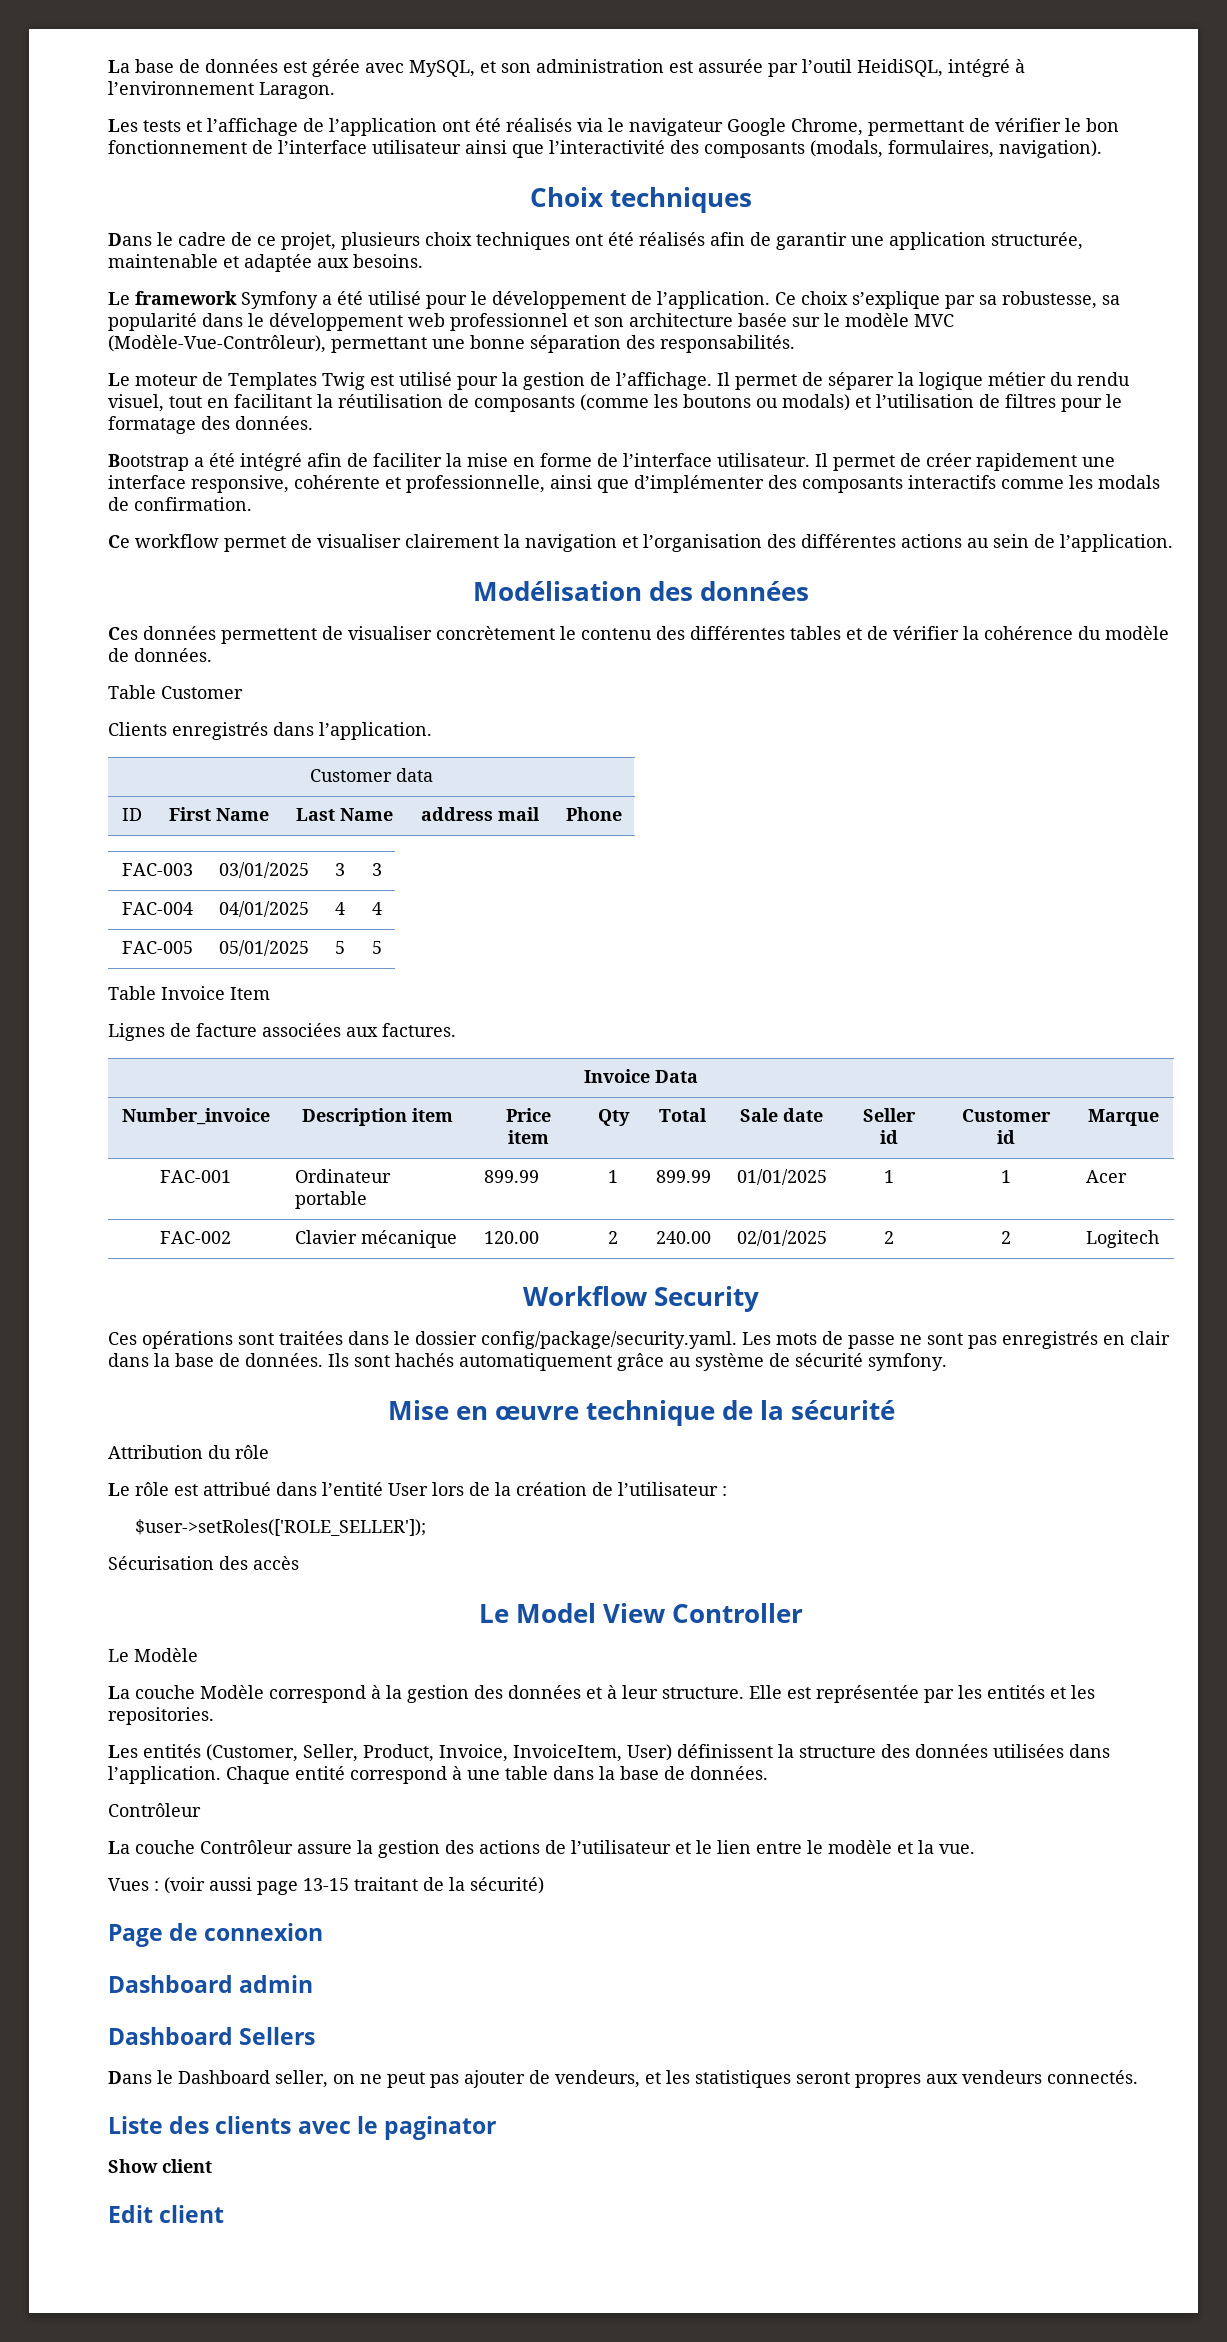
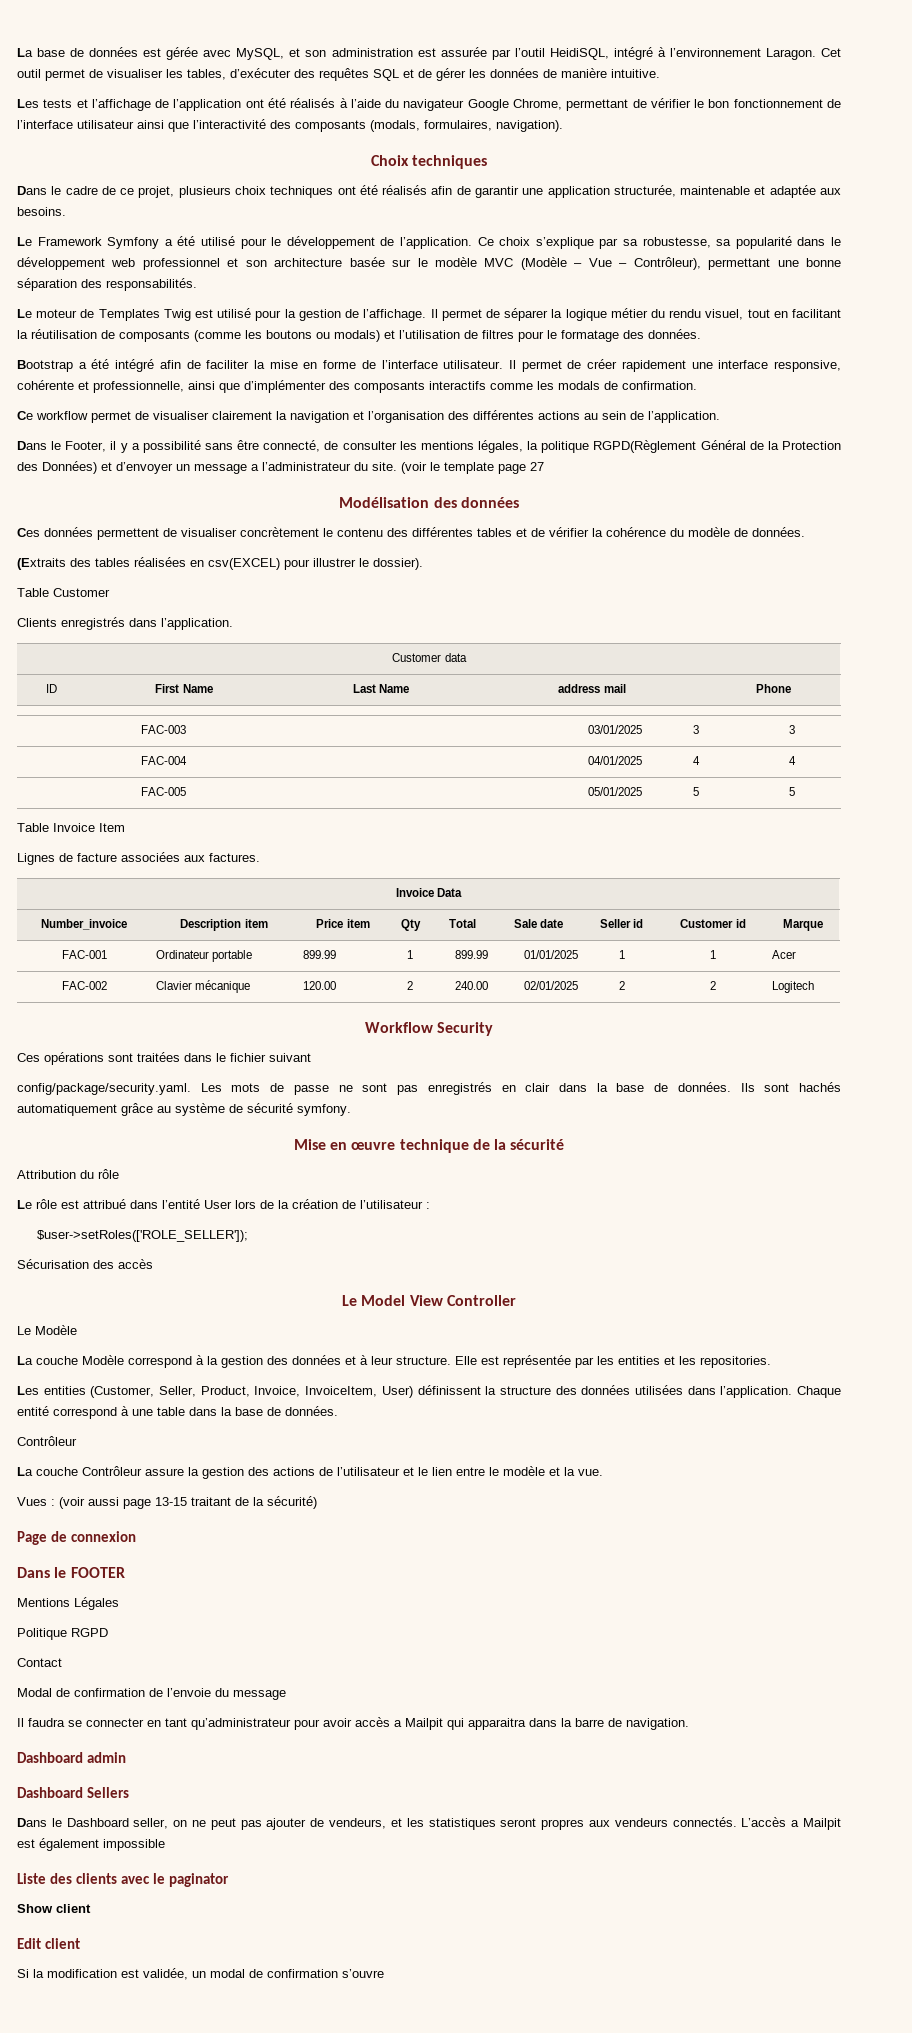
+ Cet outil permet de visualiser les tables, d’exécuter des requêtes SQL et de gérer les données de manière intuitive.
- Les tests et l’affichage de l’application ont été réalisés via le navigateur Google Chrome, permettant de vérifier le bon fonctionnement de l’interface utilisateur ainsi que l’interactivité des composants (modals, formulaires, navigation).
+ Les tests et l’affichage de l’application ont été réalisés à l’aide du navigateur Google Chrome, permettant de vérifier le bon fonctionnement de l’interface utilisateur ainsi que l’interactivité des composants (modals, formulaires, navigation).
- Le framework Symfony a été utilisé pour le développement de l’application.
+ Le Framework Symfony a été utilisé pour le développement de l’application.
- Ce choix s’explique par sa robustesse, sa popularité dans le développement web professionnel et son architecture basée sur le modèle MVC (Modèle-Vue-Contrôleur), permettant une bonne séparation des responsabilités.
+ Ce choix s’explique par sa robustesse, sa popularité dans le développement web professionnel et son architecture basée sur le modèle MVC (Modèle – Vue – Contrôleur), permettant une bonne séparation des responsabilités.
+ Dans le Footer, il y a possibilité sans être connecté, de consulter les mentions légales, la politique RGPD(Règlement Général de la Protection des Données) et d’envoyer un message a l’administrateur du site. (voir le template page 27
+ (Extraits des tables réalisées en csv(EXCEL) pour illustrer le dossier).
- Ces opérations sont traitées dans le dossier config/package/security.yaml. Les mots de passe ne sont pas enregistrés en clair dans la base de données.
+ Ces opérations sont traitées dans le fichier suivant
+ config/package/security.yaml. Les mots de passe ne sont pas enregistrés en clair dans la base de données.
- Elle est représentée par les entités et les repositories.
+ Elle est représentée par les entities et les repositories.
- Les entités (Customer, Seller, Product, Invoice, InvoiceItem, User) définissent la structure des données utilisées dans l’application.
+ Les entities (Customer, Seller, Product, Invoice, InvoiceItem, User) définissent la structure des données utilisées dans l’application.
+ Dans le FOOTER
+ Mentions Légales
+ Politique RGPD
+ Contact
+ Modal de confirmation de l’envoie du message
+ Il faudra se connecter en tant qu’administrateur pour avoir accès a Mailpit qui apparaitra dans la barre de navigation.
+ L’accès a Mailpit est également impossible
+ Si la modification est validée, un modal de confirmation s’ouvre

